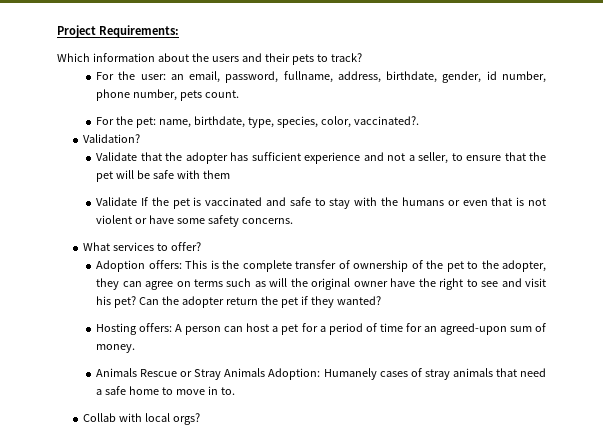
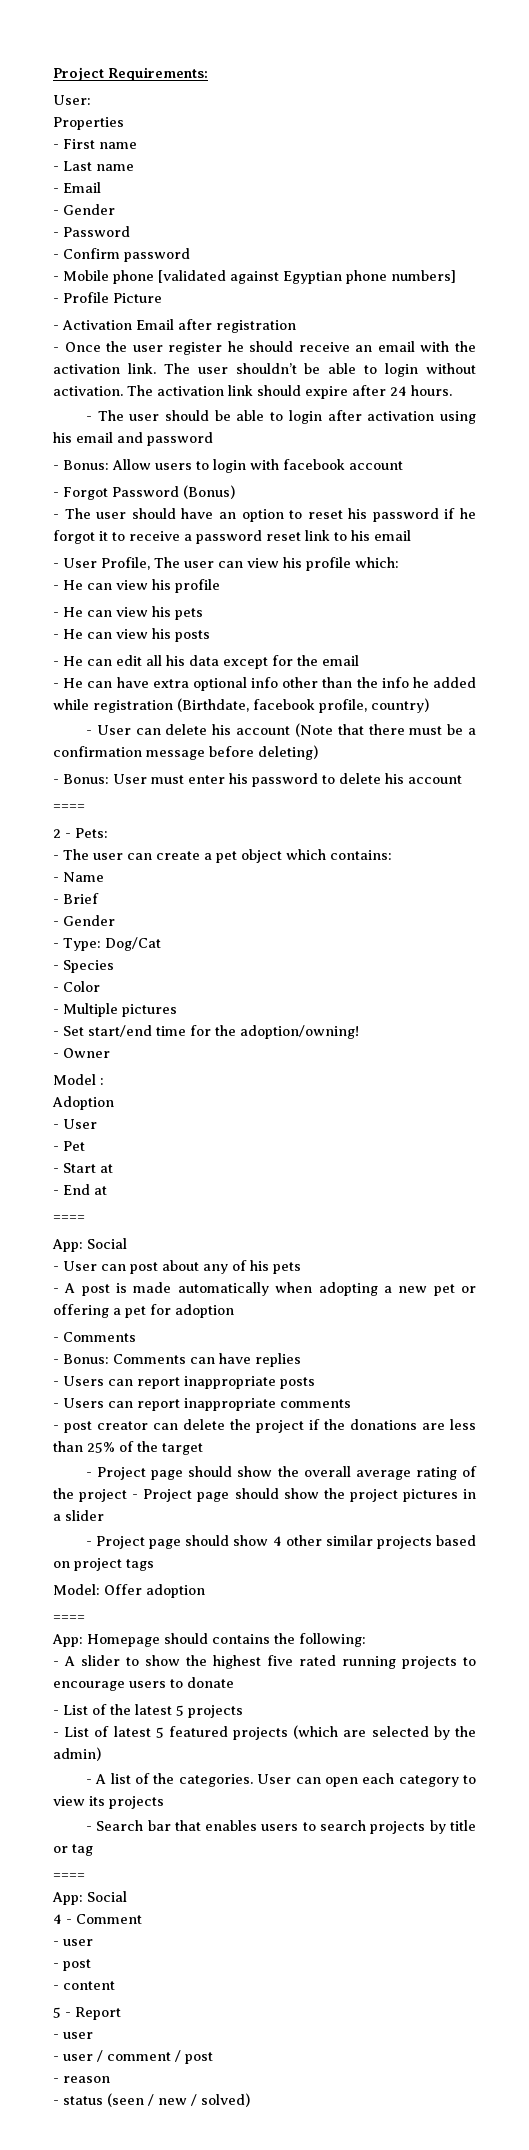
- Which information about the users and their pets to track?
- For the user: an email, password, fullname, address, birthdate, gender, id number, phone number, pets count.
- For the pet: name, birthdate, type, species, color, vaccinated?.
- Validation?
- Validate that the adopter has sufficient experience and not a seller, to ensure that the pet will be safe with them
- Validate If the pet is vaccinated and safe to stay with the humans or even that is not violent or have some safety concerns.
- What services to offer?
- Adoption offers: This is the complete transfer of ownership of the pet to the adopter, they can agree on terms such as will the original owner have the right to see and visit his pet? Can the adopter return the pet if they wanted?
- Hosting offers: A person can host a pet for a period of time for an agreed-upon sum of money.
- Animals Rescue or Stray Animals Adoption: Humanely cases of stray animals that need a safe home to move in to.
- Collab with local orgs?
+ User:
+ Properties
+ - First name
+ - Last name
+ - Email
+ - Gender
+ - Password
+ - Confirm password
+ - Mobile phone [validated against Egyptian phone numbers]
+ - Profile Picture
+ - Activation Email after registration
+ - Once the user register he should receive an email with the activation link. The user shouldn’t be able to login without activation. The activation link should expire after 24 hours.
+ - The user should be able to login after activation using his email and password
+ - Bonus: Allow users to login with facebook account
+ - Forgot Password (Bonus)
+ - The user should have an option to reset his password if he forgot it to receive a password reset link to his email
+ - User Profile, The user can view his profile which:
+ - He can view his profile
+ - He can view his pets
+ - He can view his posts
+ - He can edit all his data except for the email
+ - He can have extra optional info other than the info he added while registration (Birthdate, facebook profile, country)
+ - User can delete his account (Note that there must be a confirmation message before deleting)
+ - Bonus: User must enter his password to delete his account
+ ====
+ 2 - Pets:
+ - The user can create a pet object which contains:
+ - Name
+ - Brief
+ - Gender
+ - Type: Dog/Cat
+ - Species
+ - Color
+ - Multiple pictures
+ - Set start/end time for the adoption/owning!
+ - Owner
+ Model :
+ Adoption
+ - User
+ - Pet
+ - Start at
+ - End at
+ ====
+ App: Social
+ - User can post about any of his pets
+ - A post is made automatically when adopting a new pet or offering a pet for adoption
+ - Comments
+ - Bonus: Comments can have replies
+ - Users can report inappropriate posts
+ - Users can report inappropriate comments
+ - post creator can delete the project if the donations are less than 25% of the target
+ - Project page should show the overall average rating of the project - Project page should show the project pictures in a slider
+ - Project page should show 4 other similar projects based on project tags
+ Model: Offer adoption
+ ====
+ App: Homepage should contains the following:
+ - A slider to show the highest five rated running projects to encourage users to donate
+ - List of the latest 5 projects
+ - List of latest 5 featured projects (which are selected by the admin)
+ - A list of the categories. User can open each category to view its projects
+ - Search bar that enables users to search projects by title or tag
+ ====
+ App: Social
+ 4 - Comment
+ - user
+ - post
+ - content
+ 5 - Report
+ - user
+ - user / comment / post
+ - reason
+ - status (seen / new / solved)

